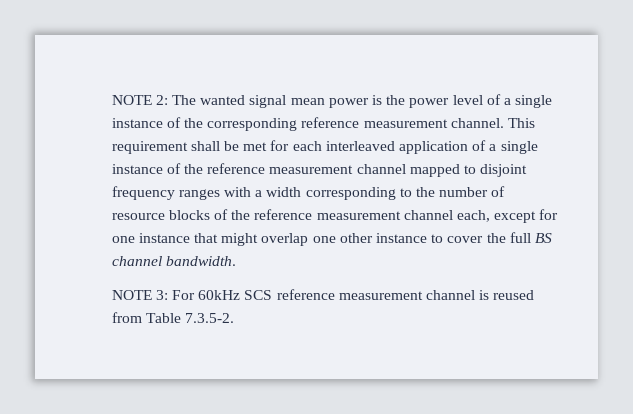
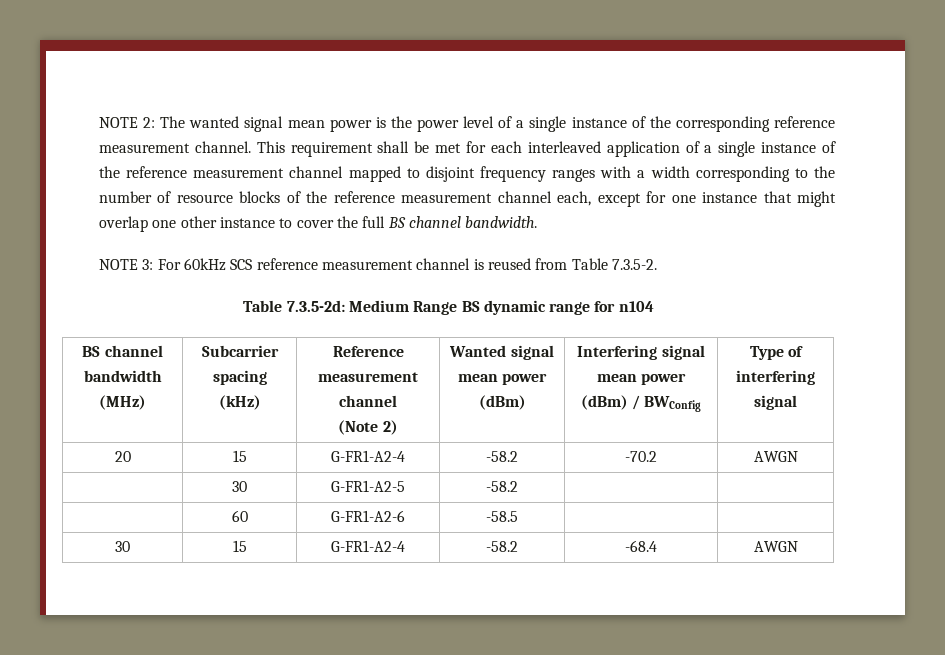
+ Table 7.3.5-2d: Medium Range BS dynamic range for n104
+ BS channel bandwidth (MHz) | Subcarrier spacing (kHz) | Reference measurement channel
+ (Note 2) | Wanted signal mean power (dBm) | Interfering signal mean power (dBm) / BWConfig | Type of interfering signal
+ 20 | 15 | G-FR1-A2-4 | -58.2 | -70.2 | AWGN
+ | 30 | G-FR1-A2-5 | -58.2 | |
+ | 60 | G-FR1-A2-6 | -58.5 | |
+ 30 | 15 | G-FR1-A2-4 | -58.2 | -68.4 | AWGN

